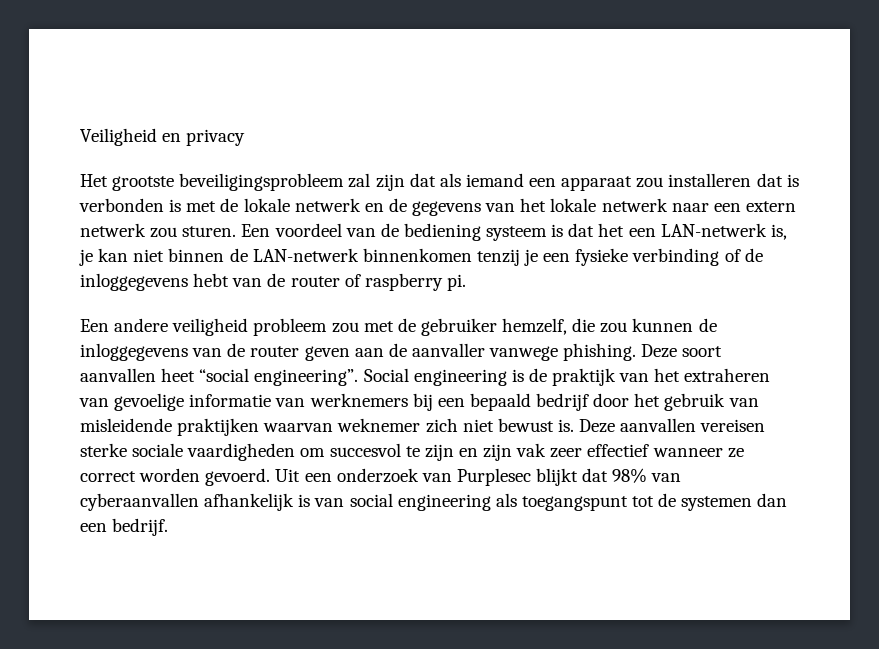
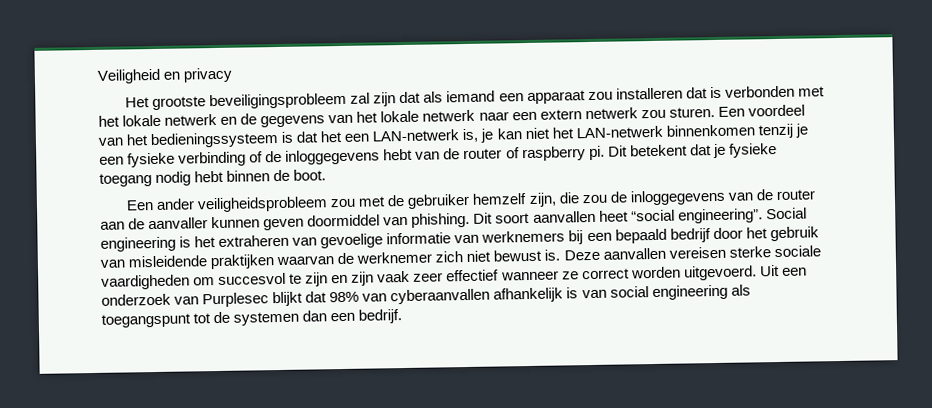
- Het grootste beveiligingsprobleem zal zijn dat als iemand een apparaat zou installeren dat is verbonden is met de lokale netwerk en de gegevens van het lokale netwerk naar een extern netwerk zou sturen.
+ Het grootste beveiligingsprobleem zal zijn dat als iemand een apparaat zou installeren dat is verbonden met het lokale netwerk en de gegevens van het lokale netwerk naar een extern netwerk zou sturen.
- Een voordeel van de bediening systeem is dat het een LAN-netwerk is, je kan niet binnen de LAN-netwerk binnenkomen tenzij je een fysieke verbinding of de inloggegevens hebt van de router of raspberry pi.
- Een andere veiligheid probleem zou met de gebruiker hemzelf, die zou kunnen de inloggegevens van de router geven aan de aanvaller vanwege phishing. Deze soort aanvallen heet “social engineering”.
+ Een voordeel van het bedieningssysteem is dat het een LAN-netwerk is, je kan niet het LAN-netwerk binnenkomen tenzij je een fysieke verbinding of de inloggegevens hebt van de router of raspberry pi. Dit betekent dat je fysieke toegang nodig hebt binnen de boot.
+ Een ander veiligheidsprobleem zou met de gebruiker hemzelf zijn, die zou de inloggegevens van de router aan de aanvaller kunnen geven doormiddel van phishing. Dit soort aanvallen heet “social engineering”.
- Social engineering is de praktijk van het extraheren van gevoelige informatie van werknemers bij een bepaald bedrijf door het gebruik van misleidende praktijken waarvan weknemer zich niet bewust is.
+ Social engineering is het extraheren van gevoelige informatie van werknemers bij een bepaald bedrijf door het gebruik van misleidende praktijken waarvan de werknemer zich niet bewust is.
- Deze aanvallen vereisen sterke sociale vaardigheden om succesvol te zijn en zijn vak zeer effectief wanneer ze correct worden gevoerd.
+ Deze aanvallen vereisen sterke sociale vaardigheden om succesvol te zijn en zijn vaak zeer effectief wanneer ze correct worden uitgevoerd.

